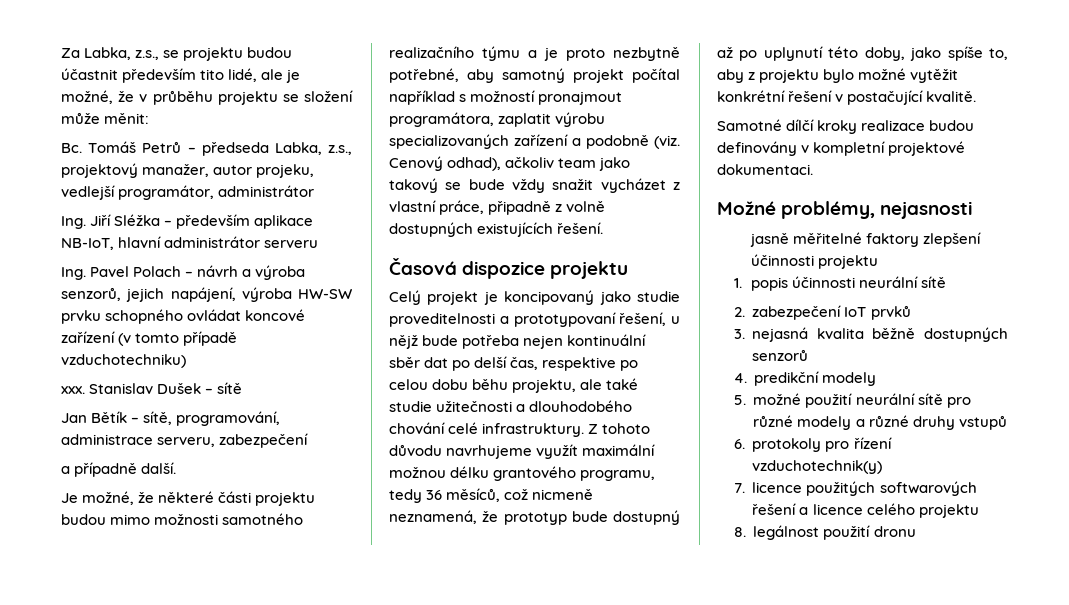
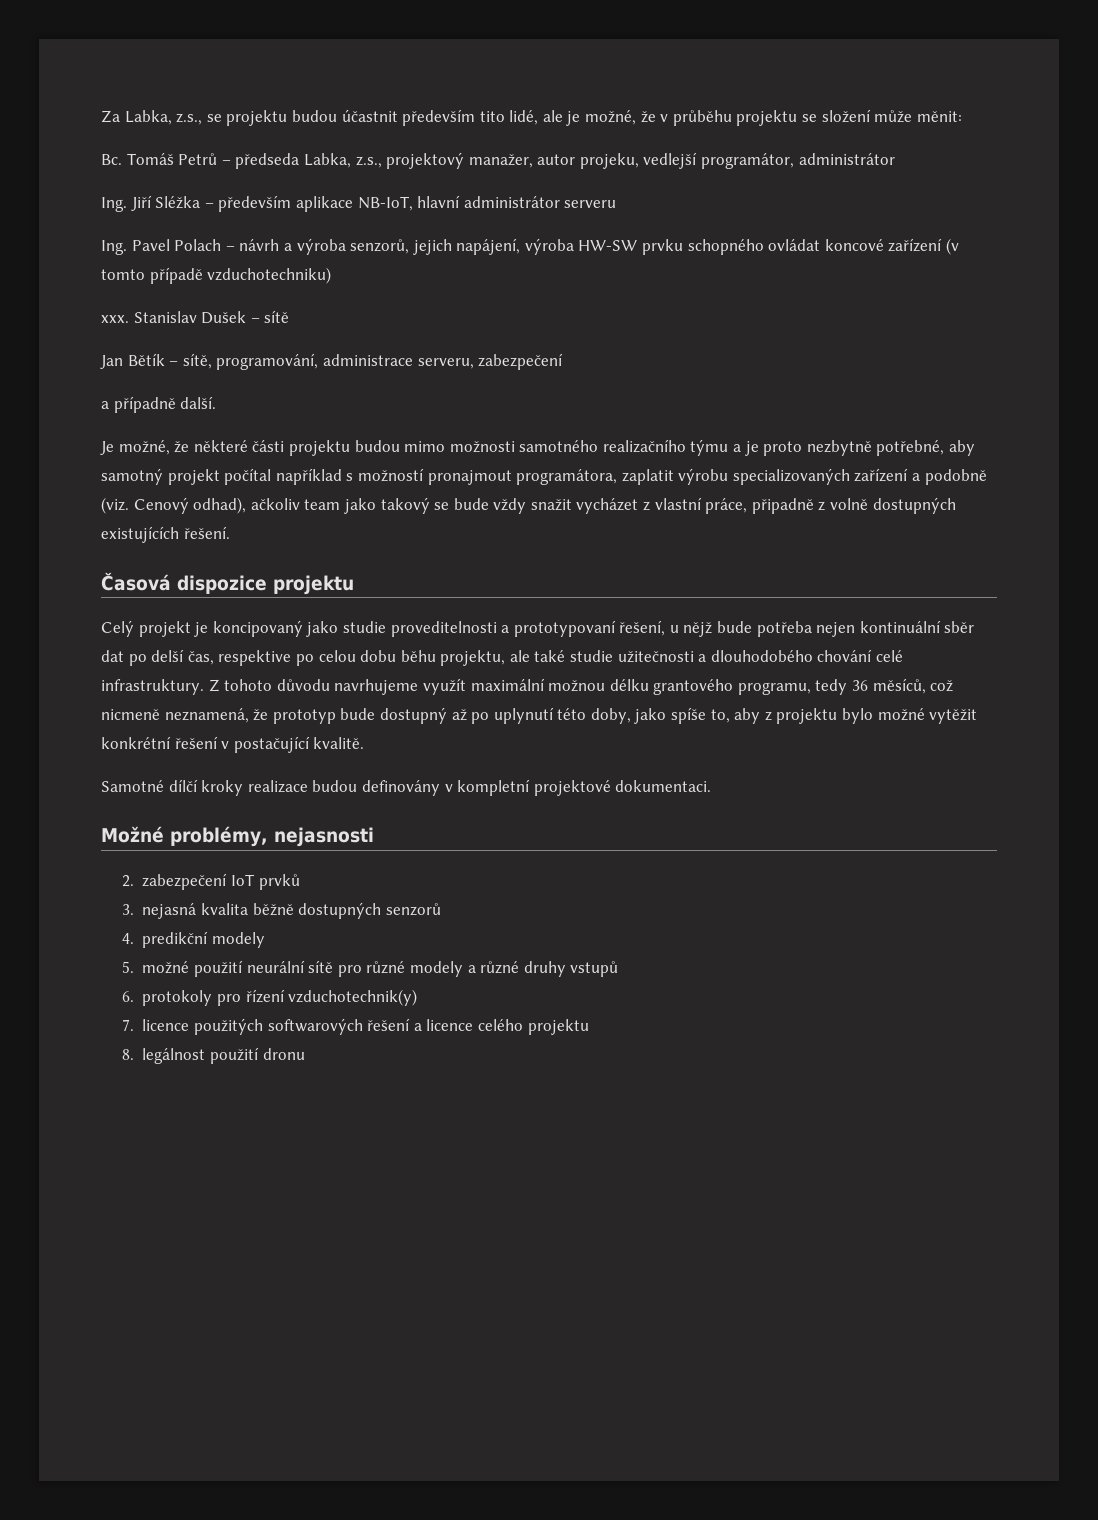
- jasně měřitelné faktory zlepšení účinnosti projektu
- 1. popis účinnosti neurální sítě

